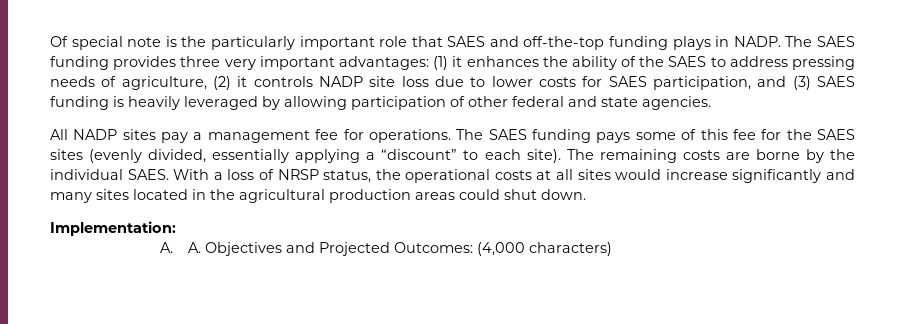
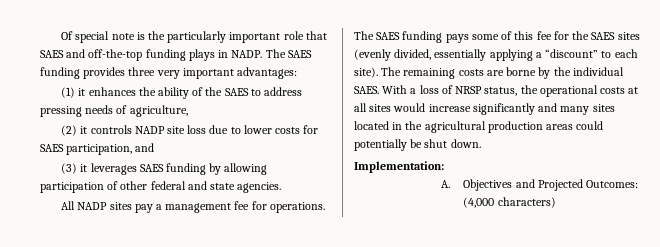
- The SAES funding provides three very important advantages: (1) it enhances the ability of the SAES to address pressing needs of agriculture, (2) it controls NADP site loss due to lower costs for SAES participation, and (3) SAES funding is heavily leveraged by allowing participation of other federal and state agencies.
+ The SAES funding provides three very important advantages:
+ (1) it enhances the ability of the SAES to address pressing needs of agriculture,
+ (2) it controls NADP site loss due to lower costs for SAES participation, and
+ (3) it leverages SAES funding by allowing participation of other federal and state agencies.
- With a loss of NRSP status, the operational costs at all sites would increase significantly and many sites located in the agricultural production areas could shut down.
+ With a loss of NRSP status, the operational costs at all sites would increase significantly and many sites located in the agricultural production areas could potentially be shut down.
- A. A. Objectives and Projected Outcomes: (4,000 characters)
+ A. Objectives and Projected Outcomes: (4,000 characters)

